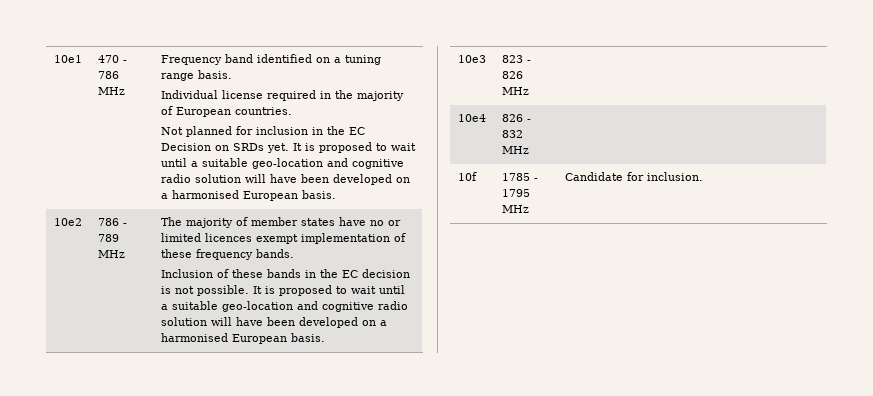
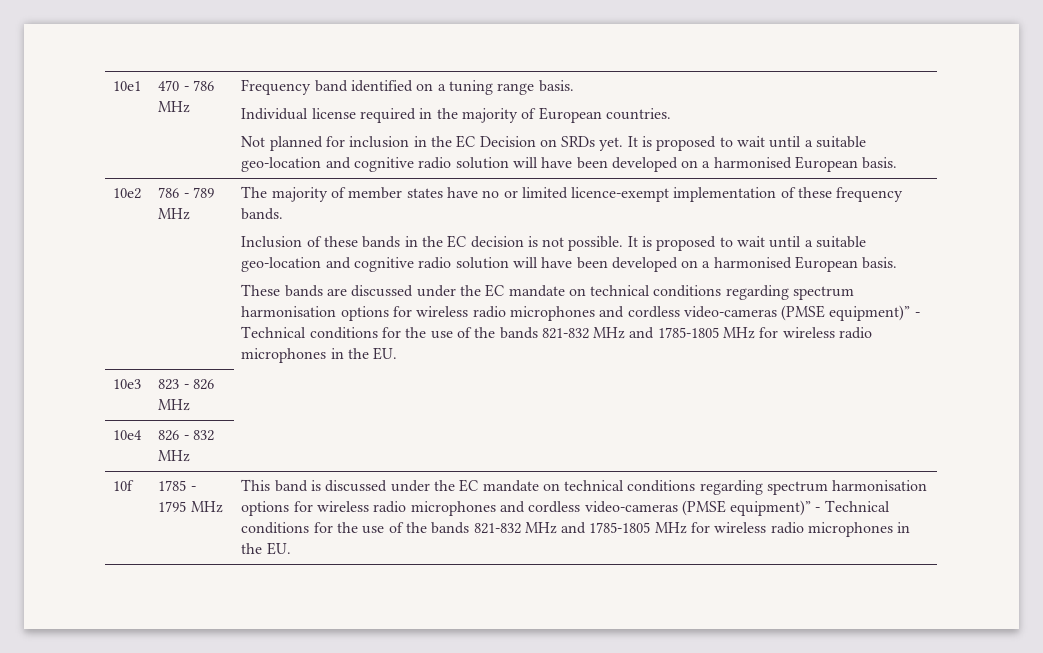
- The majority of member states have no or limited licences exempt implementation of these frequency bands.
+ The majority of member states have no or limited licence-exempt implementation of these frequency bands.
+ These bands are discussed under the EC mandate on technical conditions regarding spectrum harmonisation options for wireless radio microphones and cordless video-cameras (PMSE equipment)” - Technical conditions for the use of the bands 821-832 MHz and 1785-1805 MHz for wireless radio microphones in the EU.
- Candidate for inclusion.
+ This band is discussed under the EC mandate on technical conditions regarding spectrum harmonisation options for wireless radio microphones and cordless video-cameras (PMSE equipment)” - Technical conditions for the use of the bands 821-832 MHz and 1785-1805 MHz for wireless radio microphones in the EU.

